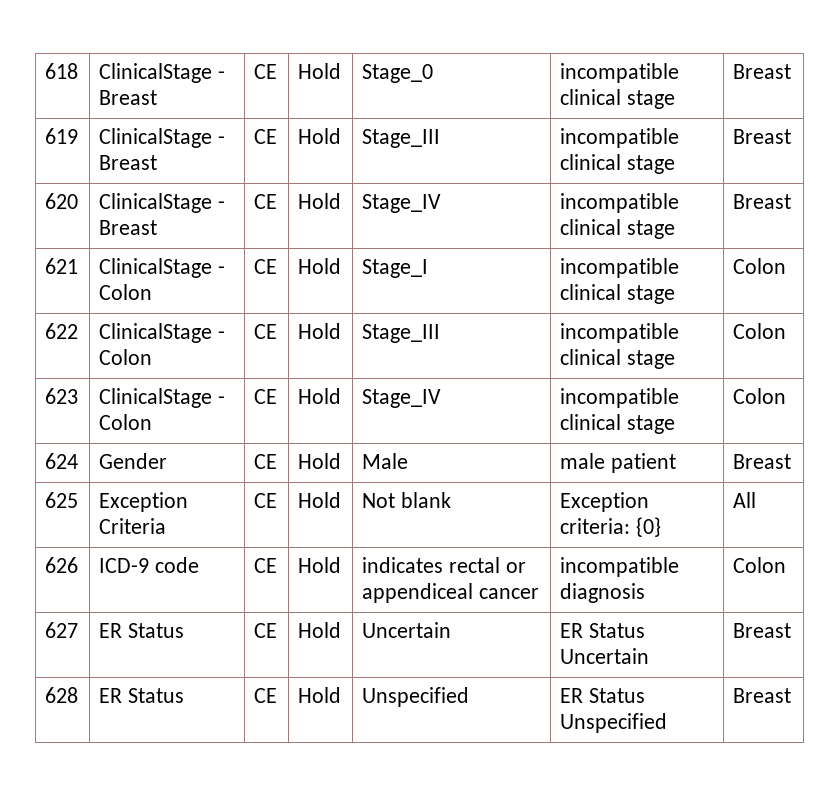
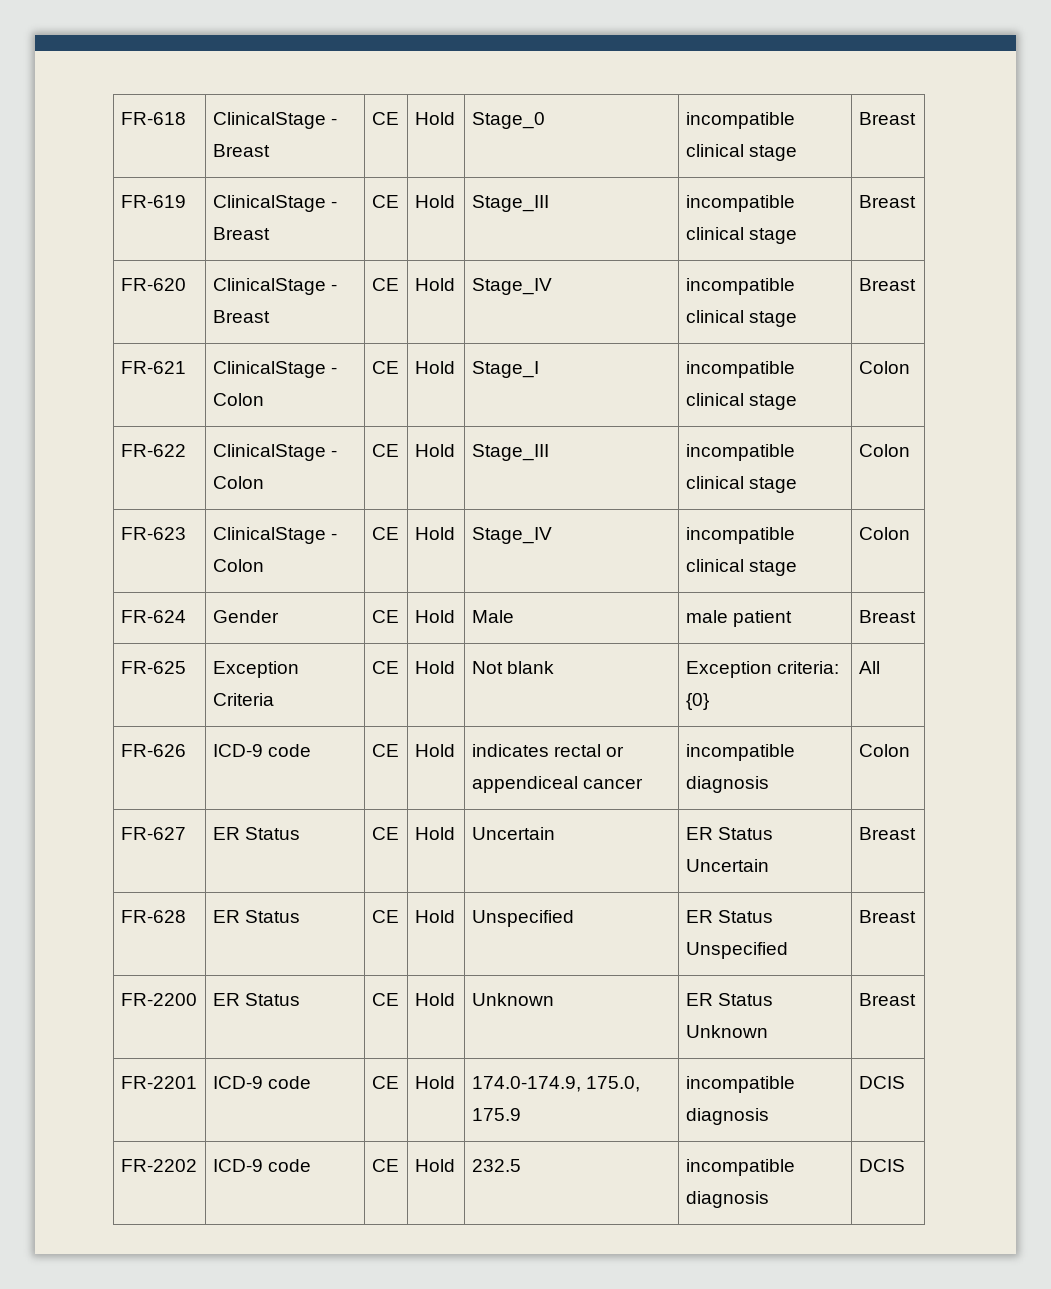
- 618 | ClinicalStage - Breast | CE | Hold | Stage_0 | incompatible clinical stage | Breast
+ FR-618 | ClinicalStage - Breast | CE | Hold | Stage_0 | incompatible clinical stage | Breast
- 619 | ClinicalStage - Breast | CE | Hold | Stage_III | incompatible clinical stage | Breast
+ FR-619 | ClinicalStage - Breast | CE | Hold | Stage_III | incompatible clinical stage | Breast
- 620 | ClinicalStage - Breast | CE | Hold | Stage_IV | incompatible clinical stage | Breast
+ FR-620 | ClinicalStage - Breast | CE | Hold | Stage_IV | incompatible clinical stage | Breast
- 621 | ClinicalStage - Colon | CE | Hold | Stage_I | incompatible clinical stage | Colon
+ FR-621 | ClinicalStage - Colon | CE | Hold | Stage_I | incompatible clinical stage | Colon
- 622 | ClinicalStage - Colon | CE | Hold | Stage_III | incompatible clinical stage | Colon
+ FR-622 | ClinicalStage - Colon | CE | Hold | Stage_III | incompatible clinical stage | Colon
- 623 | ClinicalStage - Colon | CE | Hold | Stage_IV | incompatible clinical stage | Colon
+ FR-623 | ClinicalStage - Colon | CE | Hold | Stage_IV | incompatible clinical stage | Colon
- 624 | Gender | CE | Hold | Male | male patient | Breast
+ FR-624 | Gender | CE | Hold | Male | male patient | Breast
- 625 | Exception Criteria | CE | Hold | Not blank | Exception criteria: {0} | All
+ FR-625 | Exception Criteria | CE | Hold | Not blank | Exception criteria: {0} | All
- 626 | ICD-9 code | CE | Hold | indicates rectal or appendiceal cancer | incompatible diagnosis | Colon
+ FR-626 | ICD-9 code | CE | Hold | indicates rectal or appendiceal cancer | incompatible diagnosis | Colon
- 627 | ER Status | CE | Hold | Uncertain | ER Status Uncertain | Breast
+ FR-627 | ER Status | CE | Hold | Uncertain | ER Status Uncertain | Breast
- 628 | ER Status | CE | Hold | Unspecified | ER Status Unspecified | Breast
+ FR-628 | ER Status | CE | Hold | Unspecified | ER Status Unspecified | Breast
+ FR-2200 | ER Status | CE | Hold | Unknown | ER Status Unknown | Breast
+ FR-2201 | ICD-9 code | CE | Hold | 174.0-174.9, 175.0, 175.9 | incompatible diagnosis | DCIS
+ FR-2202 | ICD-9 code | CE | Hold | 232.5 | incompatible diagnosis | DCIS

